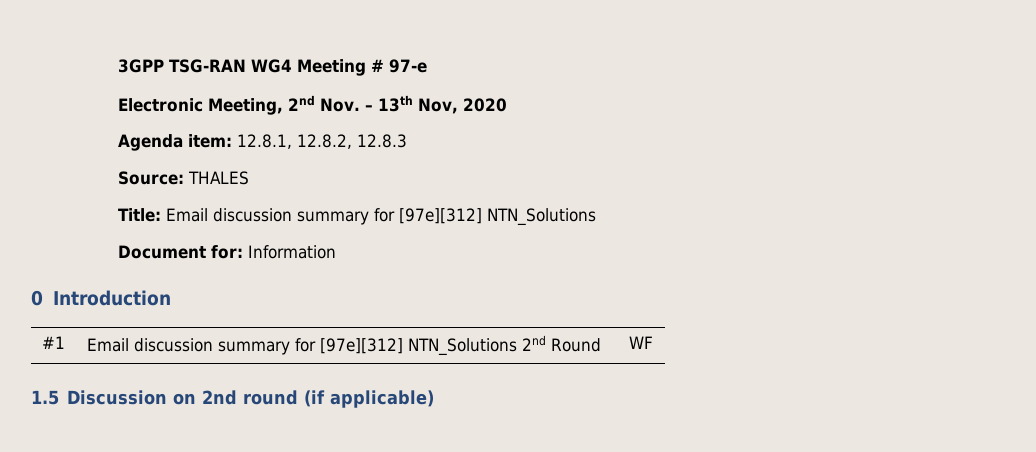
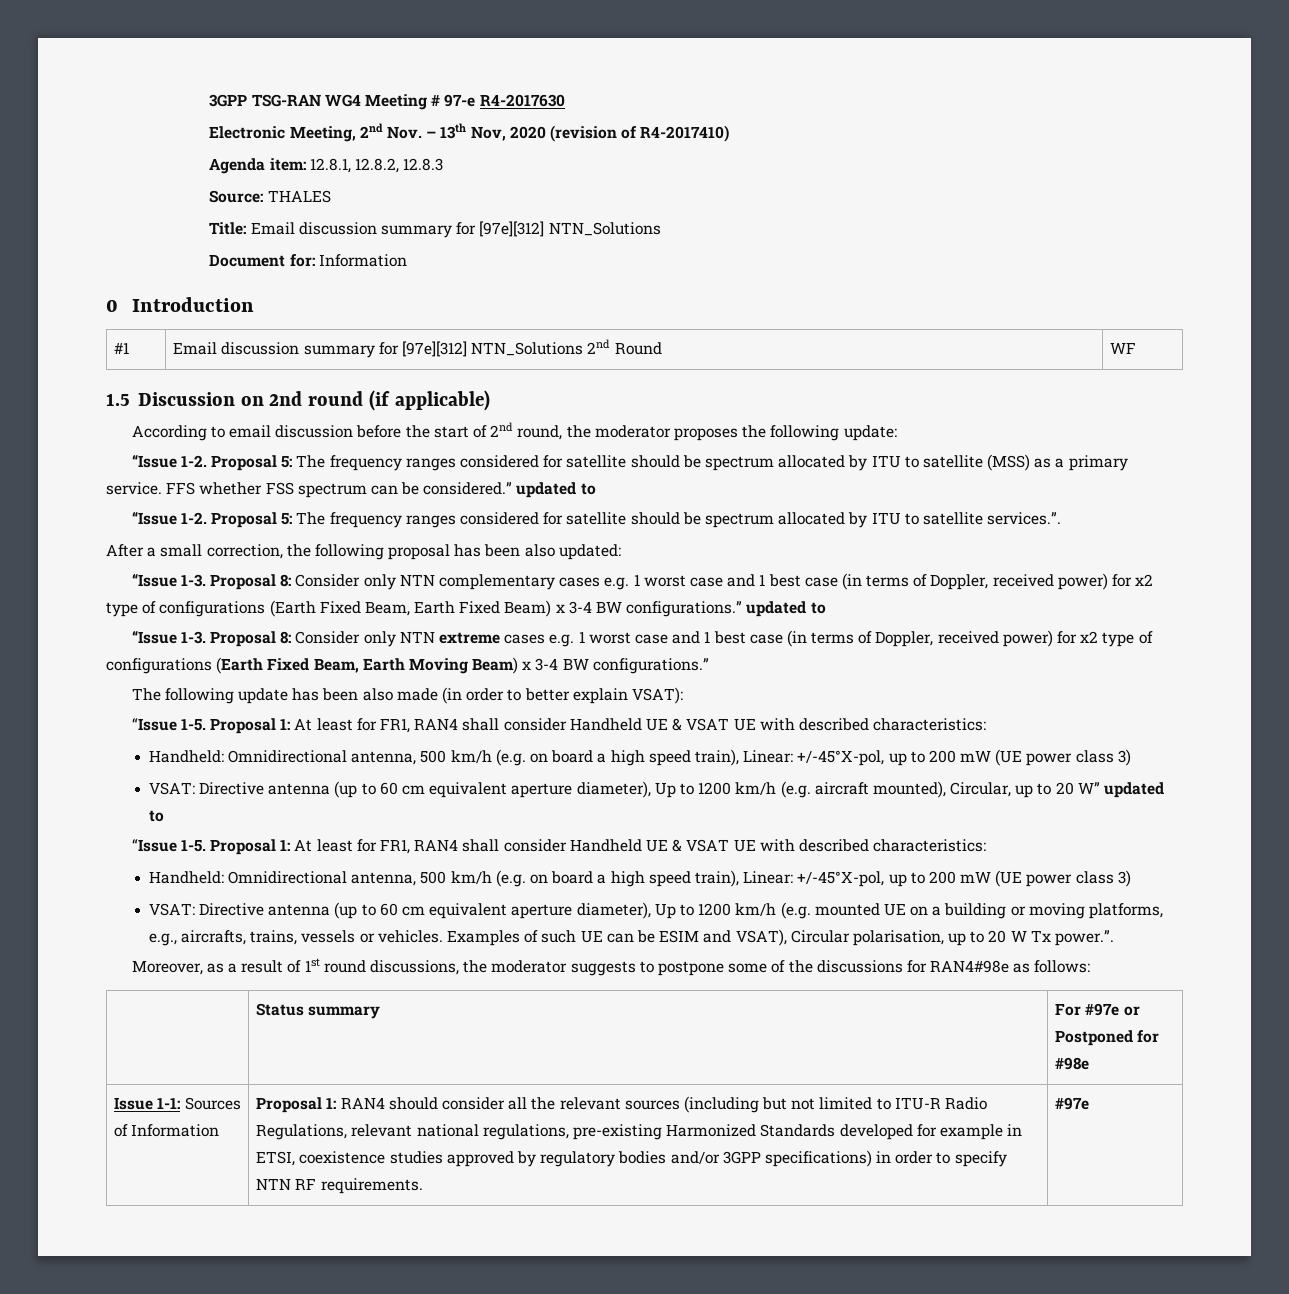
- 3GPP TSG-RAN WG4 Meeting # 97-e
+ 3GPP TSG-RAN WG4 Meeting # 97-e R4-2017630
- Electronic Meeting, 2nd Nov. – 13th Nov, 2020
+ Electronic Meeting, 2nd Nov. – 13th Nov, 2020 (revision of R4-2017410)
+ According to email discussion before the start of 2nd round, the moderator proposes the following update:
+ “Issue 1-2. Proposal 5: The frequency ranges considered for satellite should be spectrum allocated by ITU to satellite (MSS) as a primary service. FFS whether FSS spectrum can be considered.” updated to
+ “Issue 1-2. Proposal 5: The frequency ranges considered for satellite should be spectrum allocated by ITU to satellite services.”.
+ After a small correction, the following proposal has been also updated:
+ “Issue 1-3. Proposal 8: Consider only NTN complementary cases e.g. 1 worst case and 1 best case (in terms of Doppler, received power) for x2 type of configurations (Earth Fixed Beam, Earth Fixed Beam) x 3-4 BW configurations.” updated to
+ “Issue 1-3. Proposal 8: Consider only NTN extreme cases e.g. 1 worst case and 1 best case (in terms of Doppler, received power) for x2 type of configurations (Earth Fixed Beam, Earth Moving Beam) x 3-4 BW configurations.”
+ The following update has been also made (in order to better explain VSAT):
+ “Issue 1-5. Proposal 1: At least for FR1, RAN4 shall consider Handheld UE & VSAT UE with described characteristics:
+ Handheld: Omnidirectional antenna, 500 km/h (e.g. on board a high speed train), Linear: +/-45°X-pol, up to 200 mW (UE power class 3)
+ VSAT: Directive antenna (up to 60 cm equivalent aperture diameter), Up to 1200 km/h (e.g. aircraft mounted), Circular, up to 20 W” updated to
+ “Issue 1-5. Proposal 1: At least for FR1, RAN4 shall consider Handheld UE & VSAT UE with described characteristics:
+ Handheld: Omnidirectional antenna, 500 km/h (e.g. on board a high speed train), Linear: +/-45°X-pol, up to 200 mW (UE power class 3)
+ VSAT: Directive antenna (up to 60 cm equivalent aperture diameter), Up to 1200 km/h (e.g. mounted UE on a building or moving platforms, e.g., aircrafts, trains, vessels or vehicles. Examples of such UE can be ESIM and VSAT), Circular polarisation, up to 20 W Tx power.”.
+ Moreover, as a result of 1st round discussions, the moderator suggests to postpone some of the discussions for RAN4#98e as follows:
+ | Status summary | For #97e or Postponed for #98e
+ Issue 1-1: Sources of Information | Proposal 1: RAN4 should consider all the relevant sources (including but not limited to ITU-R Radio Regulations, relevant national regulations, pre-existing Harmonized Standards developed for example in ETSI, coexistence studies approved by regulatory bodies and/or 3GPP specifications) in order to specify NTN RF requirements. | #97e

